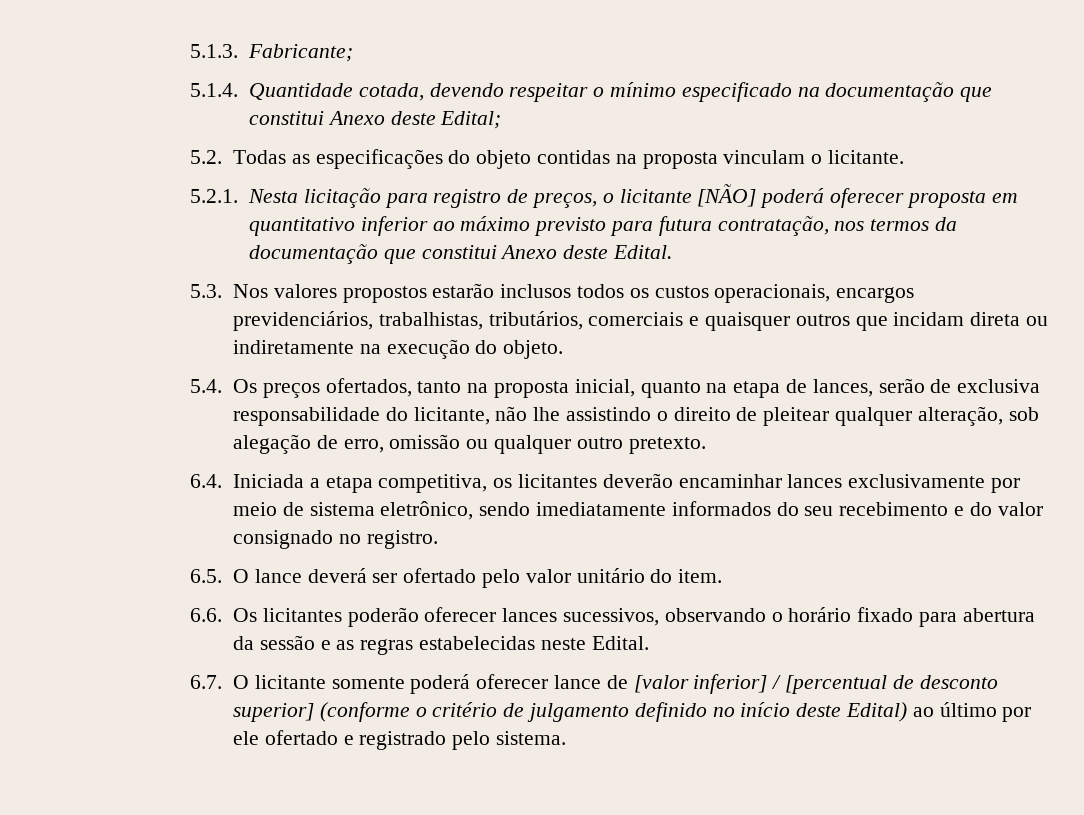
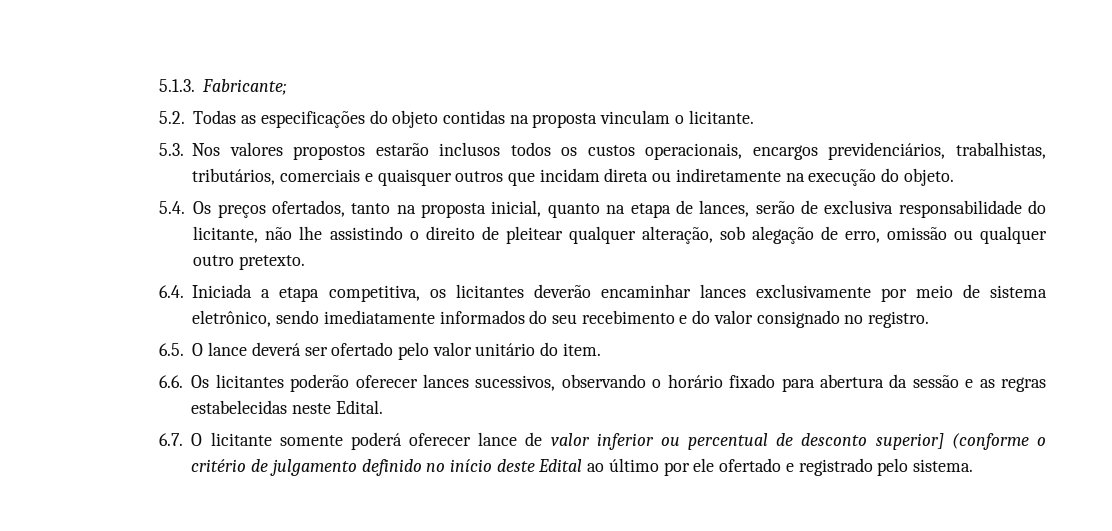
- 5.1.4. Quantidade cotada, devendo respeitar o mínimo especificado na documentação que constitui Anexo deste Edital;
- 5.2.1. Nesta licitação para registro de preços, o licitante [NÃO] poderá oferecer proposta em quantitativo inferior ao máximo previsto para futura contratação, nos termos da documentação que constitui Anexo deste Edital.
- 6.7. O licitante somente poderá oferecer lance de [valor inferior] / [percentual de desconto superior] (conforme o critério de julgamento definido no início deste Edital) ao último por ele ofertado e registrado pelo sistema.
+ 6.7. O licitante somente poderá oferecer lance de valor inferior ou percentual de desconto superior] (conforme o critério de julgamento definido no início deste Edital ao último por ele ofertado e registrado pelo sistema.

